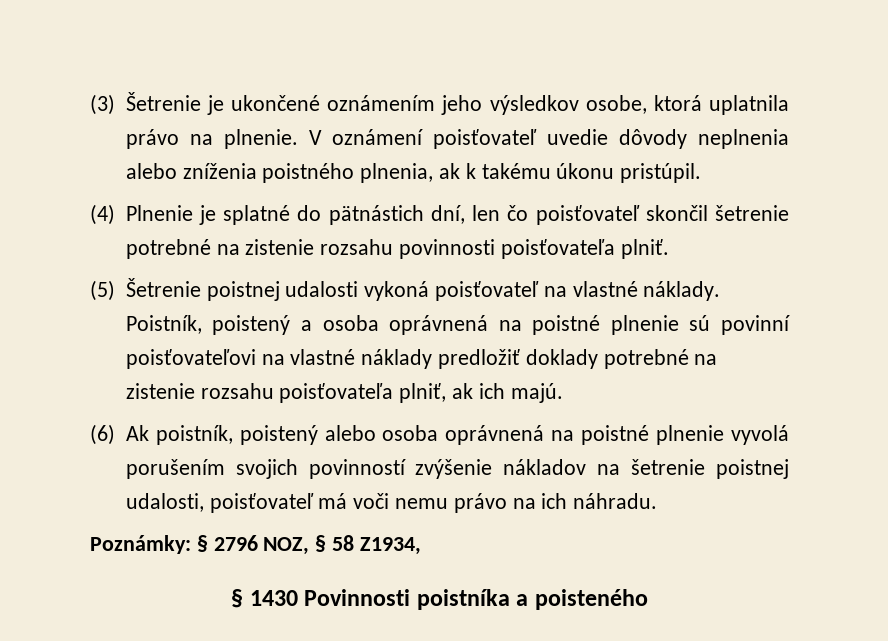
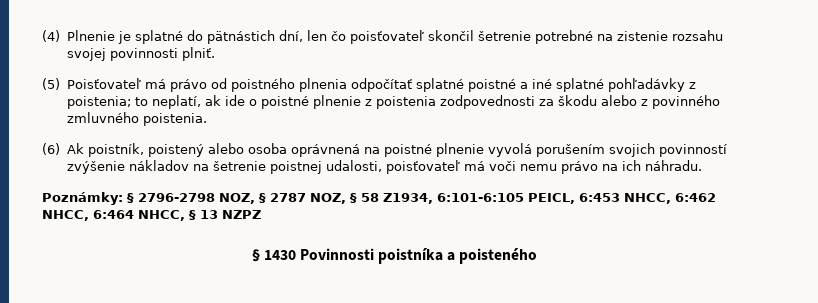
- (3) Šetrenie je ukončené oznámením jeho výsledkov osobe, ktorá uplatnila právo na plnenie. V oznámení poisťovateľ uvedie dôvody neplnenia alebo zníženia poistného plnenia, ak k takému úkonu pristúpil.
- (4) Plnenie je splatné do pätnástich dní, len čo poisťovateľ skončil šetrenie potrebné na zistenie rozsahu povinnosti poisťovateľa plniť.
+ (4) Plnenie je splatné do pätnástich dní, len čo poisťovateľ skončil šetrenie potrebné na zistenie rozsahu svojej povinnosti plniť.
- (5) Šetrenie poistnej udalosti vykoná poisťovateľ na vlastné náklady. Poistník, poistený a osoba oprávnená na poistné plnenie sú povinní poisťovateľovi na vlastné náklady predložiť doklady potrebné na zistenie rozsahu poisťovateľa plniť, ak ich majú.
+ (5) Poisťovateľ má právo od poistného plnenia odpočítať splatné poistné a iné splatné pohľadávky z poistenia; to neplatí, ak ide o poistné plnenie z poistenia zodpovednosti za škodu alebo z povinného zmluvného poistenia.
- Poznámky: § 2796 NOZ, § 58 Z1934,
+ Poznámky: § 2796-2798 NOZ, § 2787 NOZ, § 58 Z1934, 6:101-6:105 PEICL, 6:453 NHCC, 6:462 NHCC, 6:464 NHCC, § 13 NZPZ

